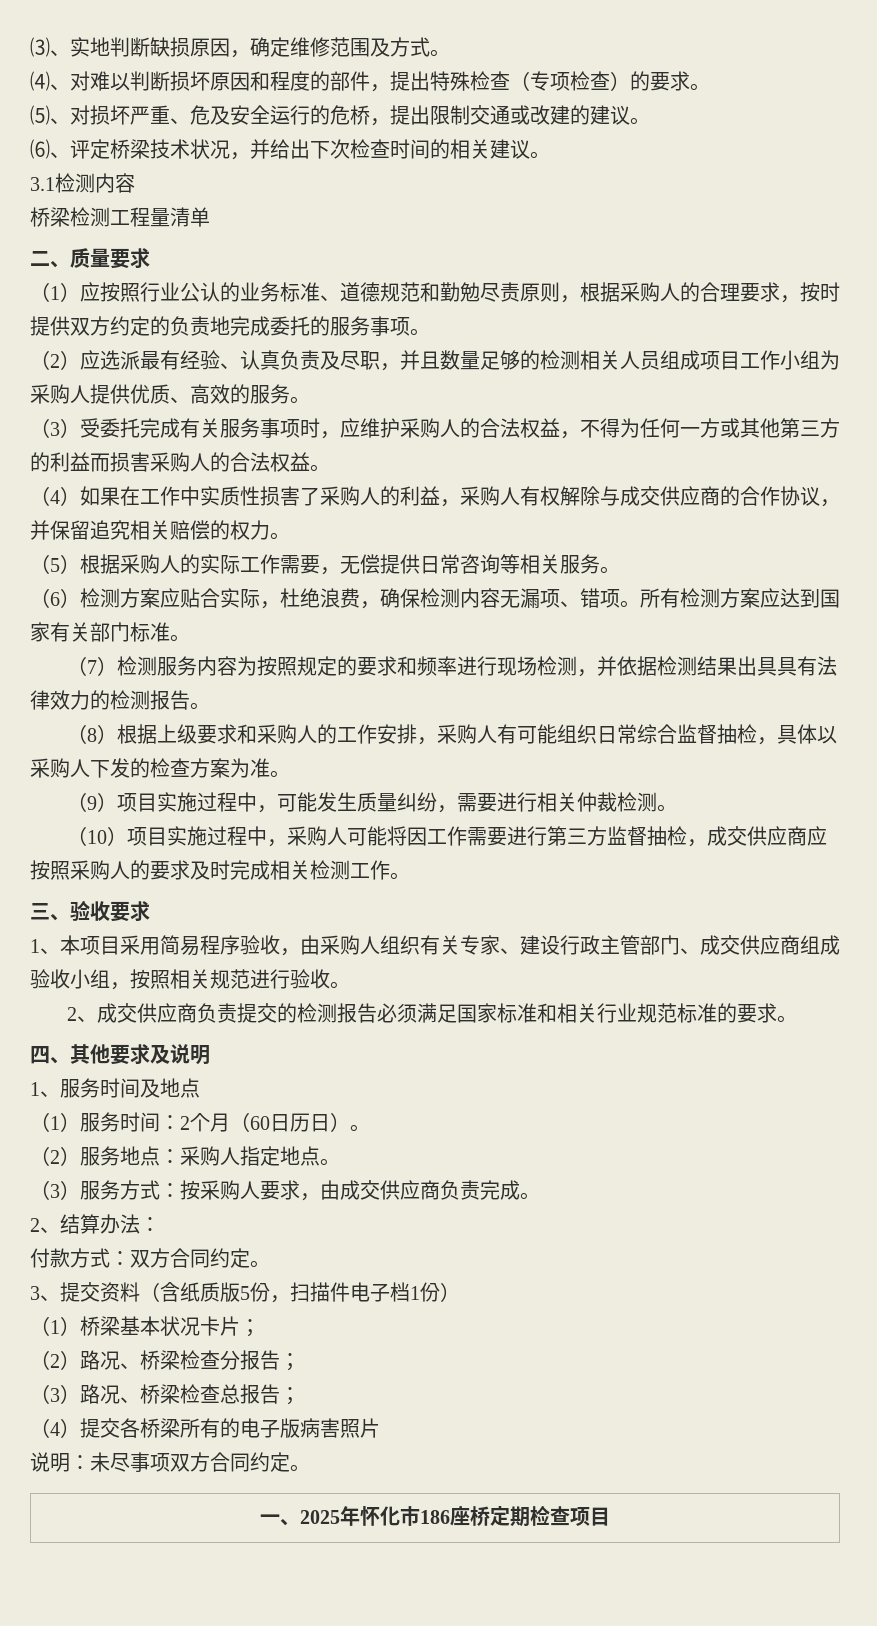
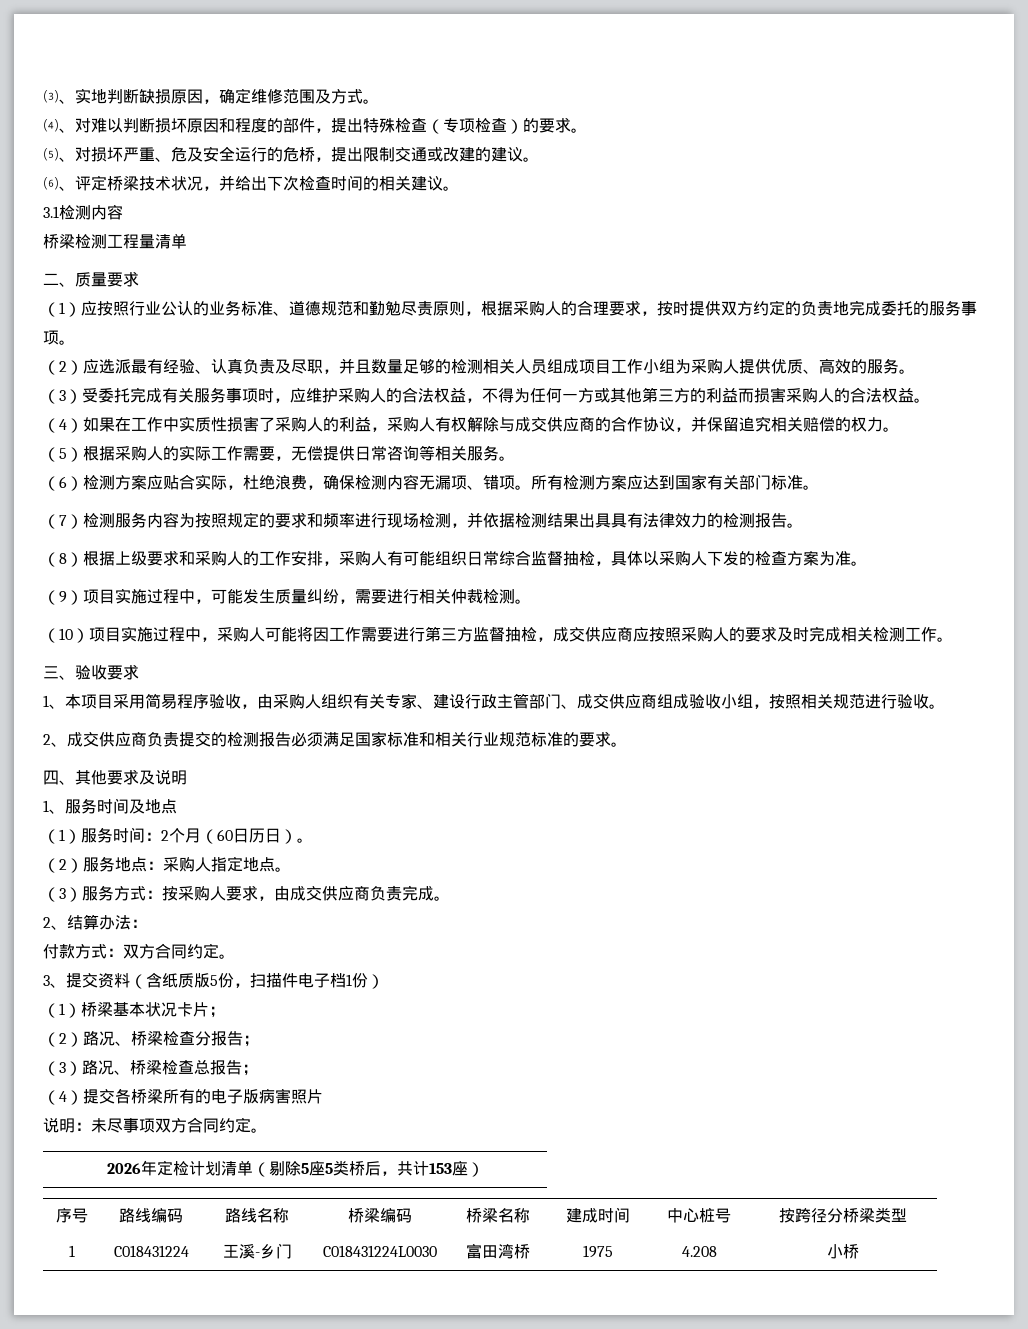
- 一、2025年怀化市186座桥定期检查项目
+ 2026年定检计划清单（剔除5座5类桥后，共计153座）
+ 序号 | 路线编码 | 路线名称 | 桥梁编码 | 桥梁名称 | 建成时间 | 中心桩号 | 按跨径分桥梁类型
+ 1 | C018431224 | 王溪-乡门 | C018431224L0030 | 富田湾桥 | 1975 | 4.208 | 小桥

